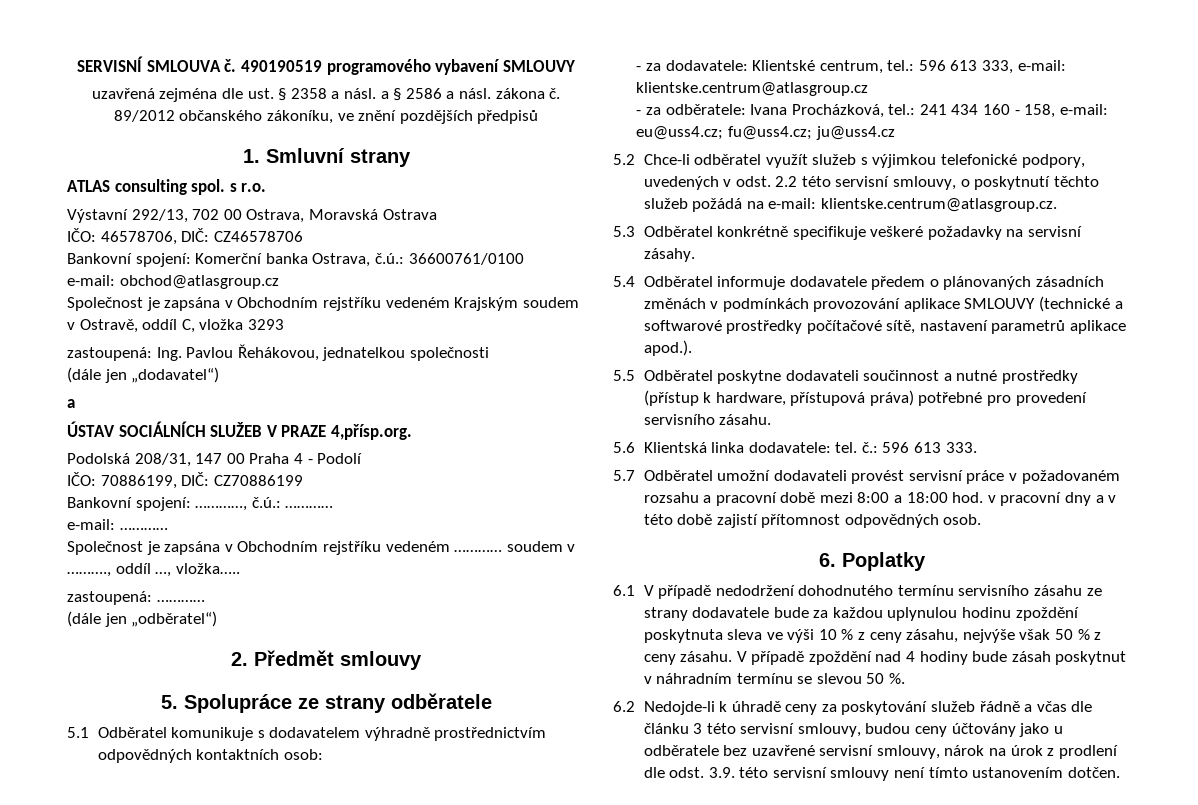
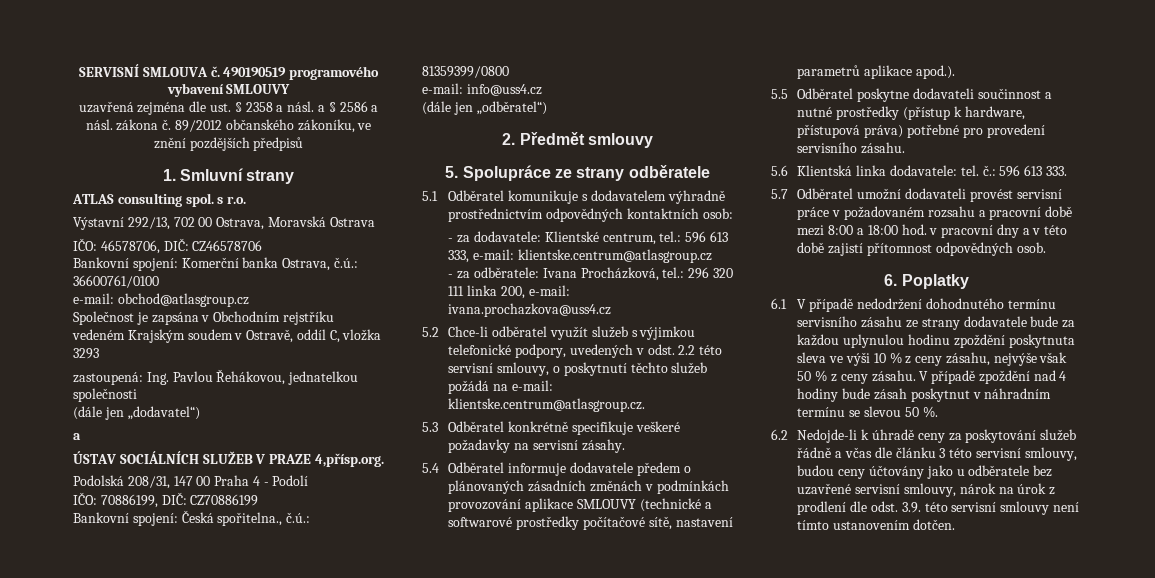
- Bankovní spojení: …………, č.ú.: …………
- e-mail: …………
- Společnost je zapsána v Obchodním rejstříku vedeném ………… soudem v ………., oddíl …, vložka…..
- zastoupená: …………
+ Bankovní spojení: Česká spořitelna., č.ú.: 81359399/0800
+ e-mail: info@uss4.cz
- - za odběratele: Ivana Procházková, tel.: 241 434 160 - 158, e-mail: eu@uss4.cz; fu@uss4.cz; ju@uss4.cz
+ - za odběratele: Ivana Procházková, tel.: 296 320 111 linka 200, e-mail: ivana.prochazkova@uss4.cz

